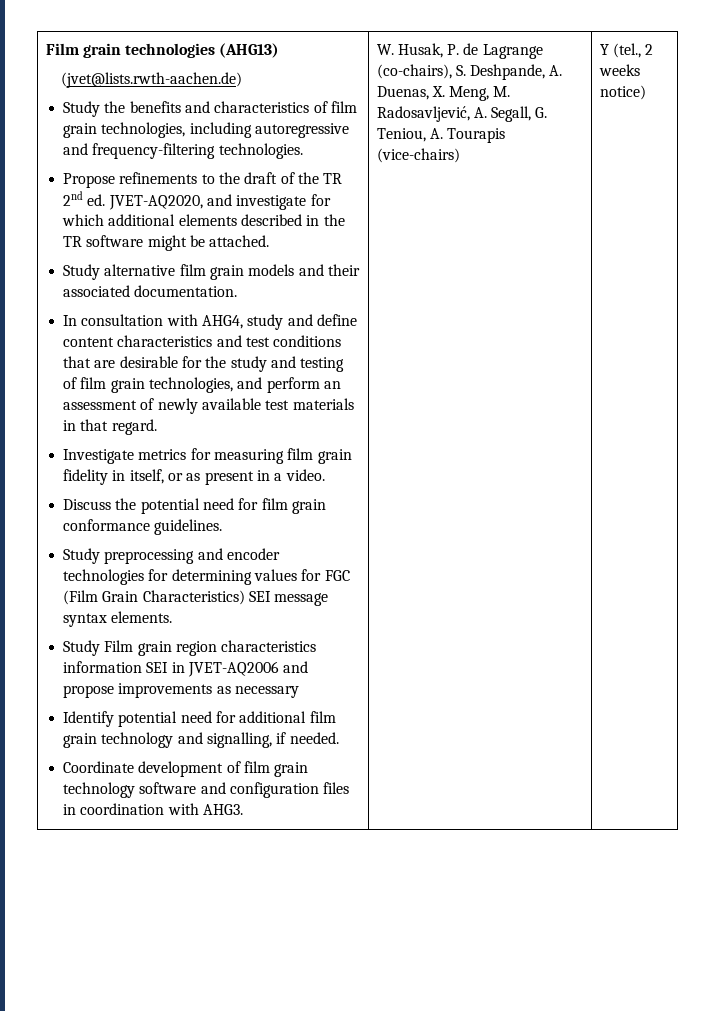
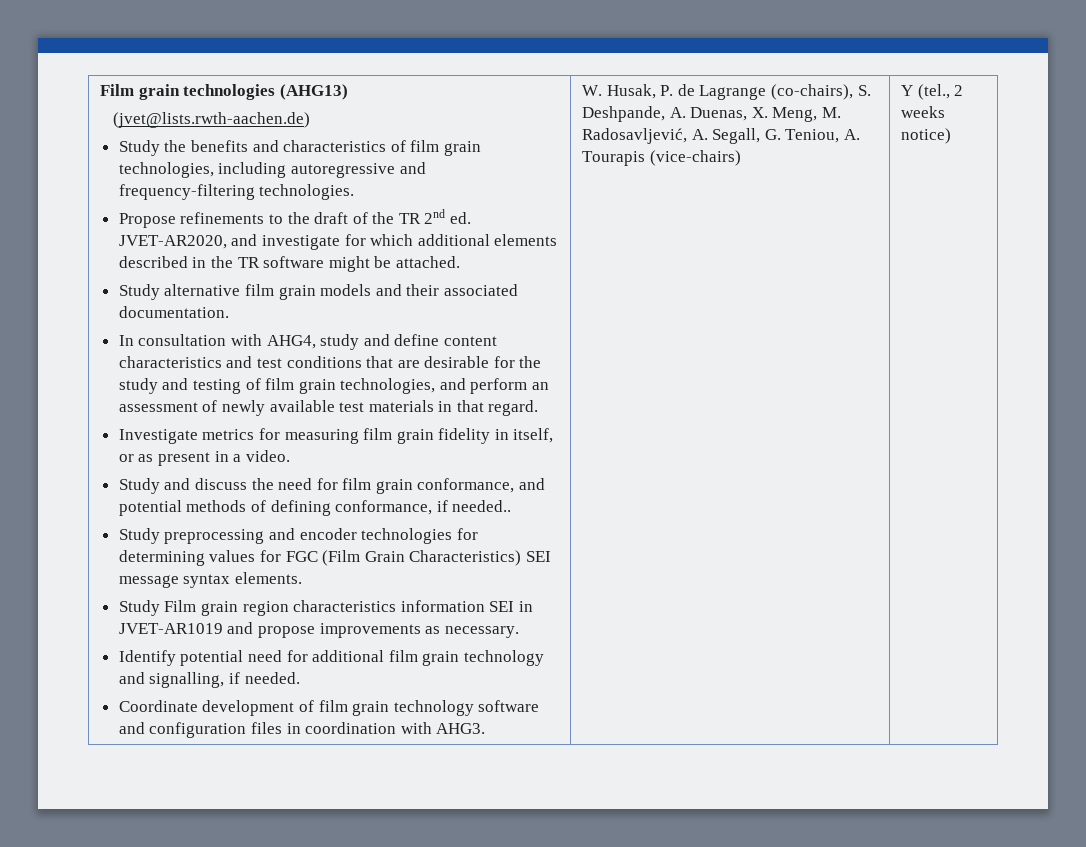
- Propose refinements to the draft of the TR 2nd ed. JVET-AQ2020, and investigate for which additional elements described in the TR software might be attached.
+ Propose refinements to the draft of the TR 2nd ed. JVET-AR2020, and investigate for which additional elements described in the TR software might be attached.
- Discuss the potential need for film grain conformance guidelines.
+ Study and discuss the need for film grain conformance, and potential methods of defining conformance, if needed..
- Study Film grain region characteristics information SEI in JVET-AQ2006 and propose improvements as necessary
+ Study Film grain region characteristics information SEI in JVET-AR1019 and propose improvements as necessary.

